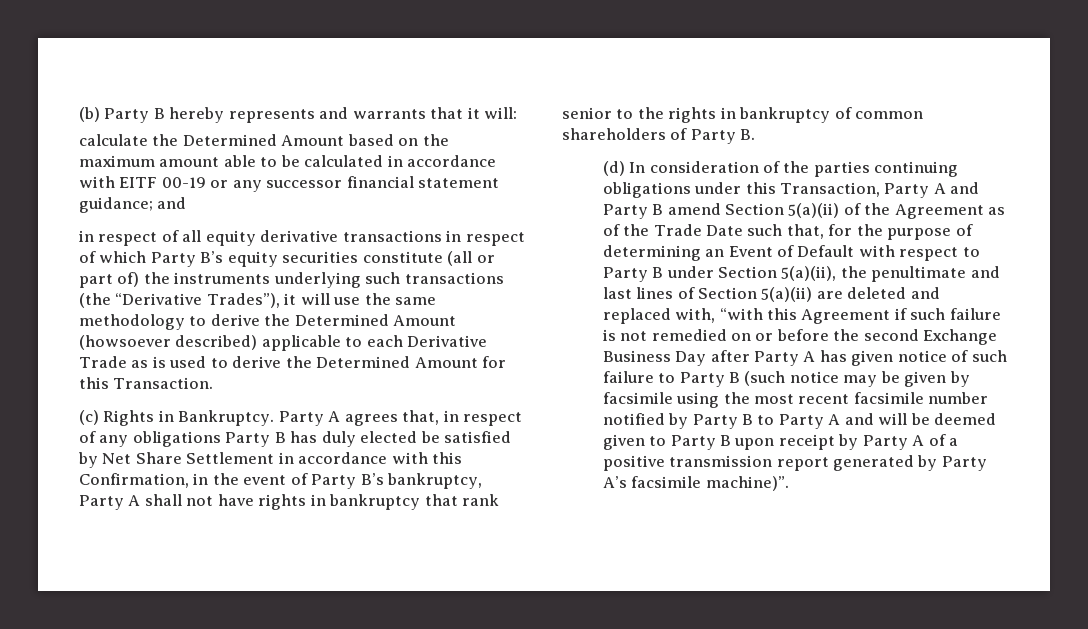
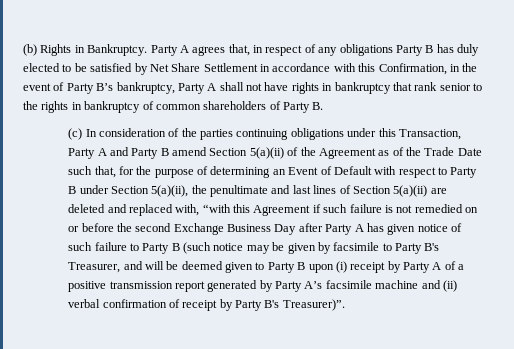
- (b) Party B hereby represents and warrants that it will:
- calculate the Determined Amount based on the maximum amount able to be calculated in accordance with EITF 00-19 or any successor financial statement guidance; and
- in respect of all equity derivative transactions in respect of which Party B’s equity securities constitute (all or part of) the instruments underlying such transactions (the “Derivative Trades”), it will use the same methodology to derive the Determined Amount (howsoever described) applicable to each Derivative Trade as is used to derive the Determined Amount for this Transaction.
- (c) Rights in Bankruptcy.
+ (b) Rights in Bankruptcy.
- Party A agrees that, in respect of any obligations Party B has duly elected be satisfied by Net Share Settlement in accordance with this Confirmation, in the event of Party B’s bankruptcy, Party A shall not have rights in bankruptcy that rank senior to the rights in bankruptcy of common shareholders of Party B.
+ Party A agrees that, in respect of any obligations Party B has duly elected to be satisfied by Net Share Settlement in accordance with this Confirmation, in the event of Party B’s bankruptcy, Party A shall not have rights in bankruptcy that rank senior to the rights in bankruptcy of common shareholders of Party B.
- (d) In consideration of the parties continuing obligations under this Transaction, Party A and Party B amend Section 5(a)(ii) of the Agreement as of the Trade Date such that, for the purpose of determining an Event of Default with respect to Party B under Section 5(a)(ii), the penultimate and last lines of Section 5(a)(ii) are deleted and replaced with, “with this Agreement if such failure is not remedied on or before the second Exchange Business Day after Party A has given notice of such failure to Party B (such notice may be given by facsimile using the most recent facsimile number notified by Party B to Party A and will be deemed given to Party B upon receipt by Party A of a positive transmission report generated by Party A’s facsimile machine)”.
+ (c) In consideration of the parties continuing obligations under this Transaction, Party A and Party B amend Section 5(a)(ii) of the Agreement as of the Trade Date such that, for the purpose of determining an Event of Default with respect to Party B under Section 5(a)(ii), the penultimate and last lines of Section 5(a)(ii) are deleted and replaced with, “with this Agreement if such failure is not remedied on or before the second Exchange Business Day after Party A has given notice of such failure to Party B (such notice may be given by facsimile to Party B's Treasurer, and will be deemed given to Party B upon (i) receipt by Party A of a positive transmission report generated by Party A’s facsimile machine and (ii) verbal confirmation of receipt by Party B's Treasurer)”.

